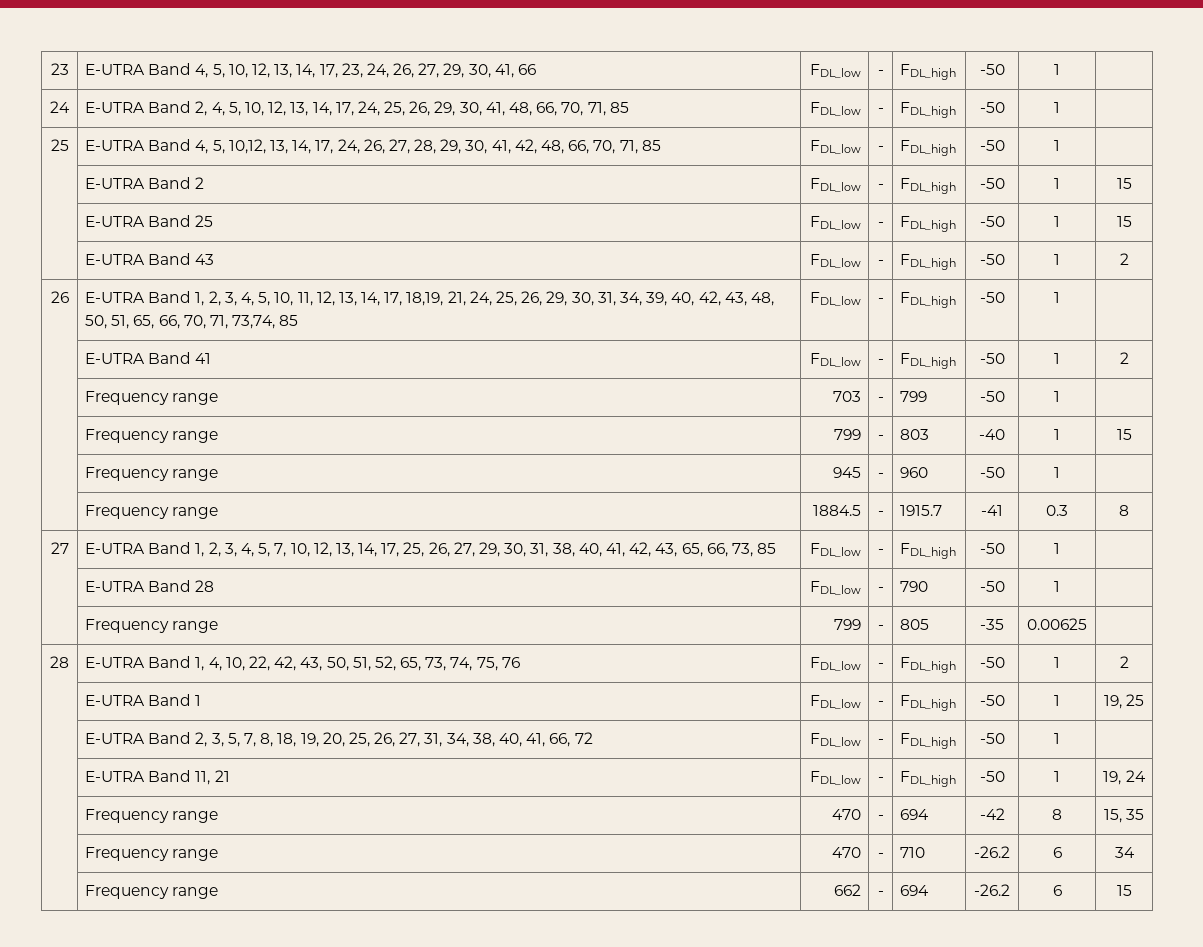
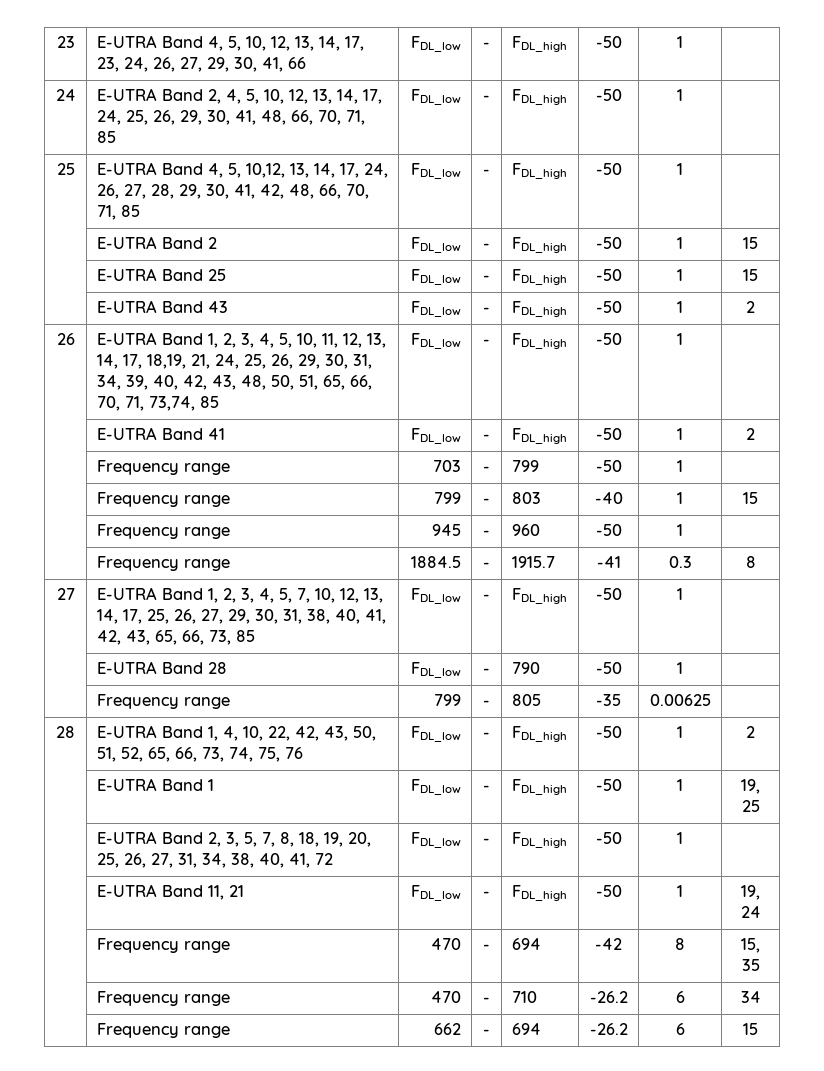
- 28 | E-UTRA Band 1, 4, 10, 22, 42, 43, 50, 51, 52, 65, 73, 74, 75, 76 | FDL_low | - | FDL_high | -50 | 1 | 2
+ 28 | E-UTRA Band 1, 4, 10, 22, 42, 43, 50, 51, 52, 65, 66, 73, 74, 75, 76 | FDL_low | - | FDL_high | -50 | 1 | 2
- | E-UTRA Band 2, 3, 5, 7, 8, 18, 19, 20, 25, 26, 27, 31, 34, 38, 40, 41, 66, 72 | FDL_low | - | FDL_high | -50 | 1 |
+ | E-UTRA Band 2, 3, 5, 7, 8, 18, 19, 20, 25, 26, 27, 31, 34, 38, 40, 41, 72 | FDL_low | - | FDL_high | -50 | 1 |

